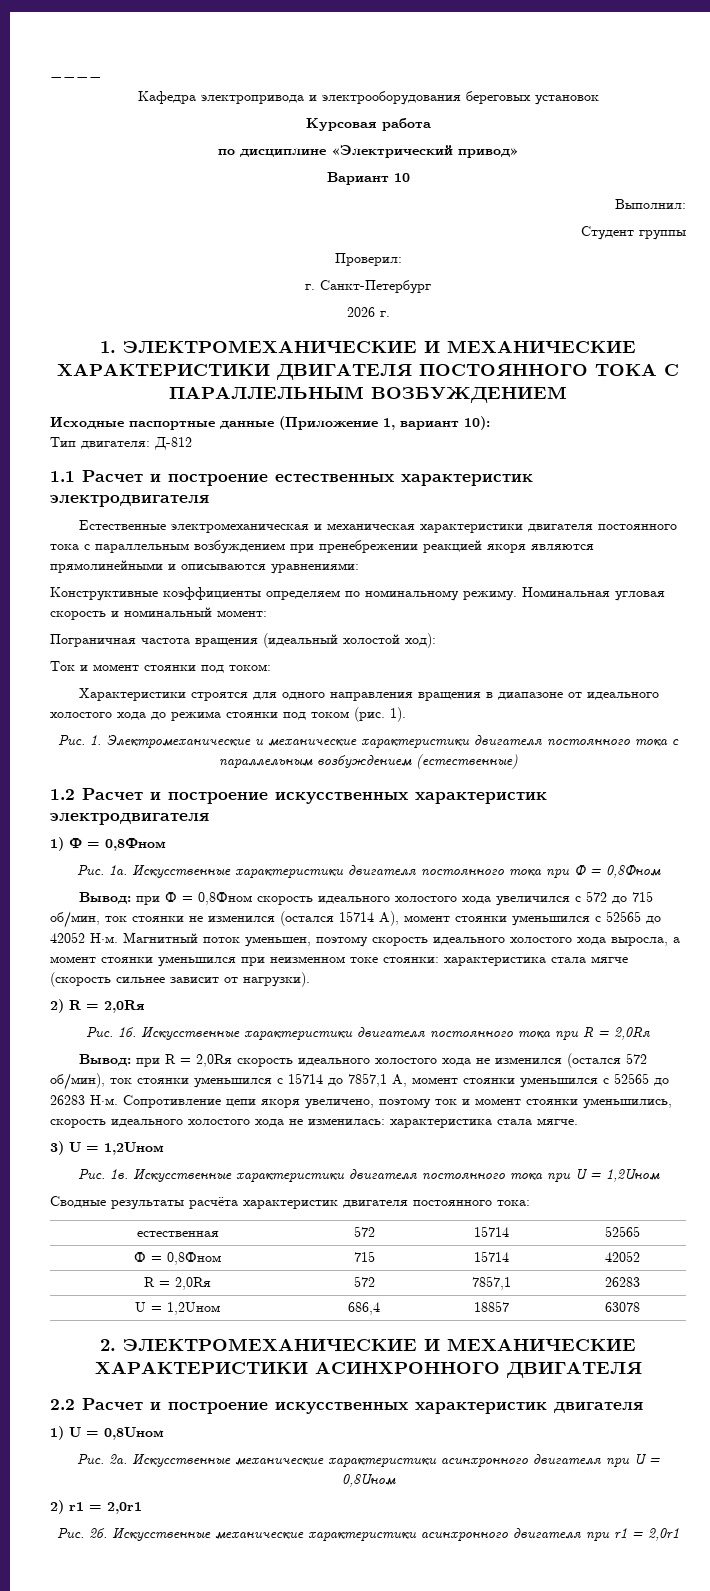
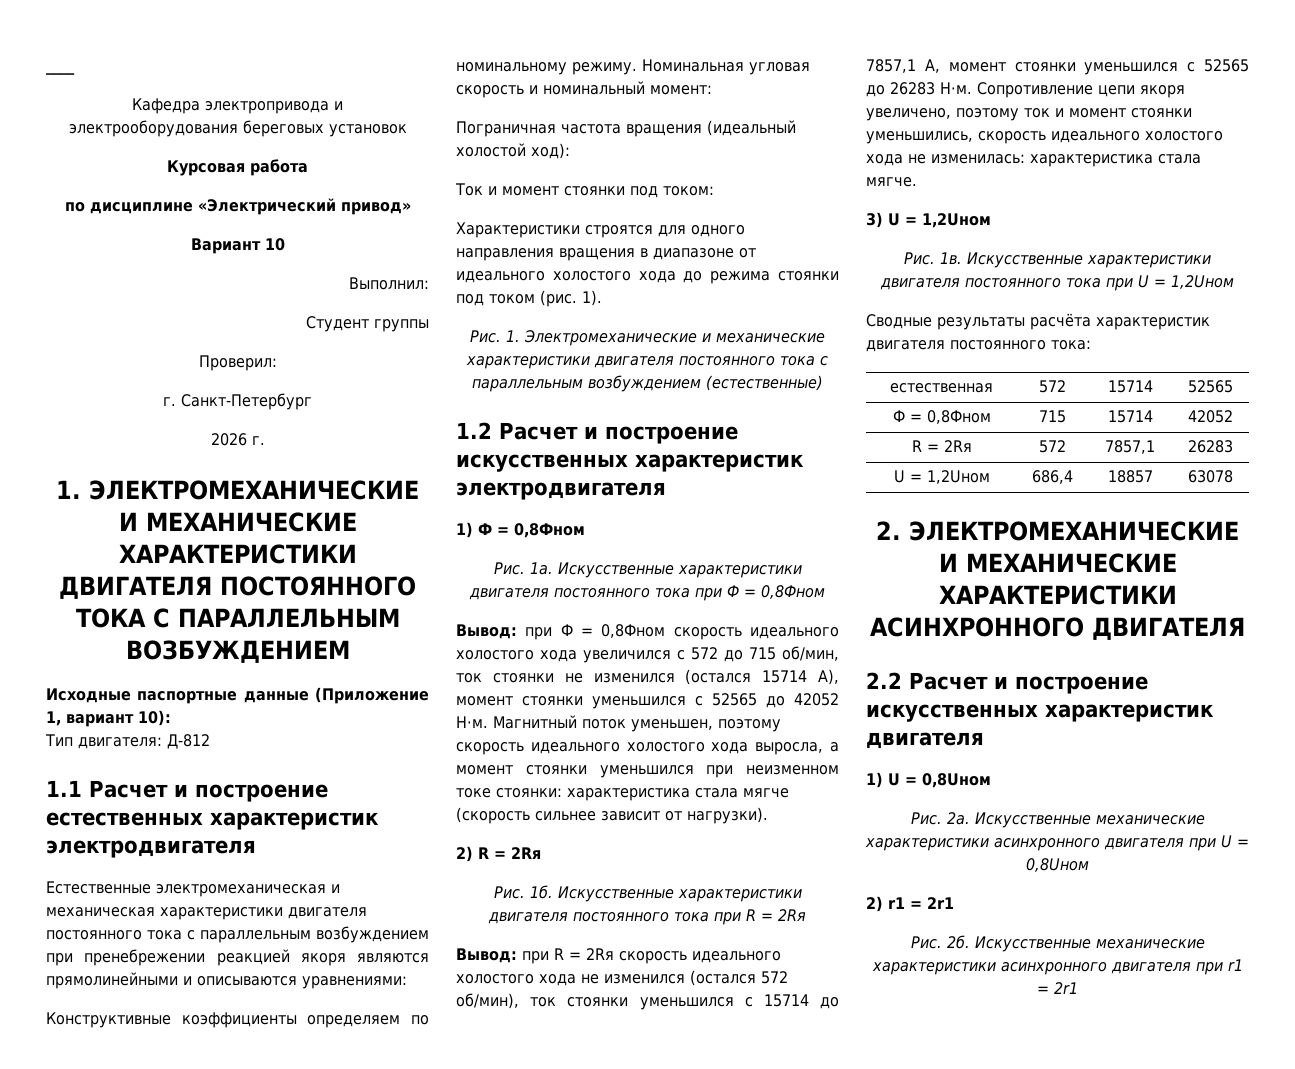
- 2) R = 2,0Rя
+ 2) R = 2Rя
- Искусственные характеристики двигателя постоянного тока при R = 2,0Rя
+ Искусственные характеристики двигателя постоянного тока при R = 2Rя
- Вывод: при R = 2,0Rя скорость идеального холостого хода не изменился (остался 572 об/мин), ток стоянки уменьшился с 15714 до 7857,1 А, момент стоянки уменьшился с 52565 до 26283 Н·м. Сопротивление цепи якоря увеличено, поэтому ток и момент стоянки уменьшились, скорость идеального холостого хода не изменилась: характеристика стала мягче.
+ Вывод: при R = 2Rя скорость идеального холостого хода не изменился (остался 572 об/мин), ток стоянки уменьшился с 15714 до 7857,1 А, момент стоянки уменьшился с 52565 до 26283 Н·м. Сопротивление цепи якоря увеличено, поэтому ток и момент стоянки уменьшились, скорость идеального холостого хода не изменилась: характеристика стала мягче.
- R = 2,0Rя | 572 | 7857,1 | 26283
+ R = 2Rя | 572 | 7857,1 | 26283
- 2) r1 = 2,0r1
+ 2) r1 = 2r1
- Искусственные механические характеристики асинхронного двигателя при r1 = 2,0r1
+ Искусственные механические характеристики асинхронного двигателя при r1 = 2r1

